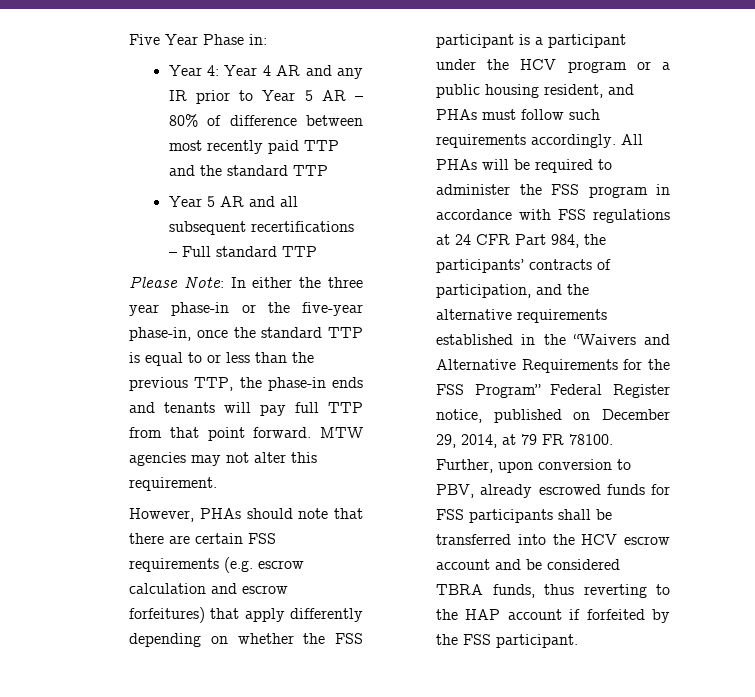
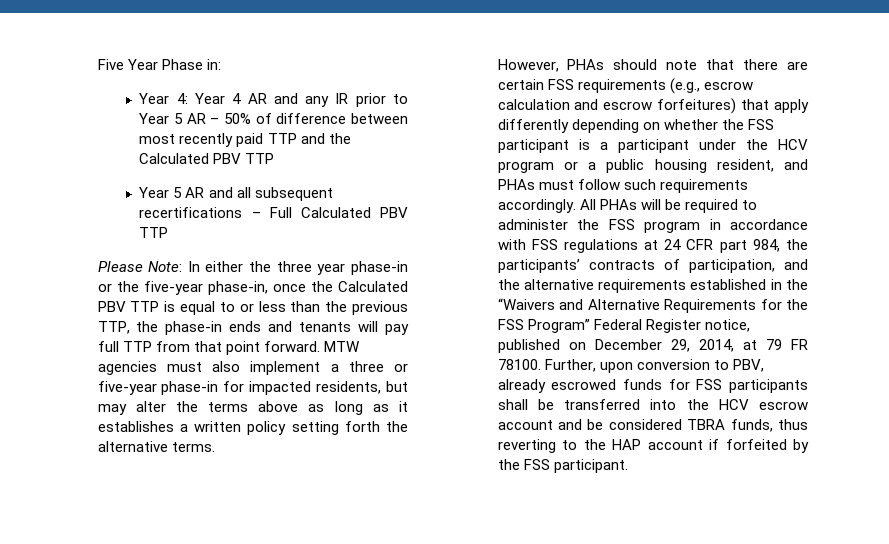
- Year 4: Year 4 AR and any IR prior to Year 5 AR – 80% of difference between most recently paid TTP and the standard TTP
+ Year 4: Year 4 AR and any IR prior to Year 5 AR – 50% of difference between most recently paid TTP and the Calculated PBV TTP
- Year 5 AR and all subsequent recertifications – Full standard TTP
+ Year 5 AR and all subsequent recertifications – Full Calculated PBV TTP
- Please Note: In either the three year phase-in or the five-year phase-in, once the standard TTP is equal to or less than the previous TTP, the phase-in ends and tenants will pay full TTP from that point forward.
+ Please Note: In either the three year phase-in or the five-year phase-in, once the Calculated PBV TTP is equal to or less than the previous TTP, the phase-in ends and tenants will pay full TTP from that point forward.
- MTW agencies may not alter this requirement.
+ MTW agencies must also implement a three or five-year phase-in for impacted residents, but may alter the terms above as long as it establishes a written policy setting forth the alternative terms.
- However, PHAs should note that there are certain FSS requirements (e.g. escrow calculation and escrow forfeitures) that apply differently depending on whether the FSS participant is a participant under the HCV program or a public housing resident, and PHAs must follow such requirements accordingly.
+ However, PHAs should note that there are certain FSS requirements (e.g., escrow calculation and escrow forfeitures) that apply differently depending on whether the FSS participant is a participant under the HCV program or a public housing resident, and PHAs must follow such requirements accordingly.
- All PHAs will be required to administer the FSS program in accordance with FSS regulations at 24 CFR Part 984, the participants’ contracts of participation, and the alternative requirements established in the “Waivers and Alternative Requirements for the FSS Program” Federal Register notice, published on December 29, 2014, at 79 FR 78100.
+ All PHAs will be required to administer the FSS program in accordance with FSS regulations at 24 CFR part 984, the participants’ contracts of participation, and the alternative requirements established in the “Waivers and Alternative Requirements for the FSS Program” Federal Register notice, published on December 29, 2014, at 79 FR 78100.

